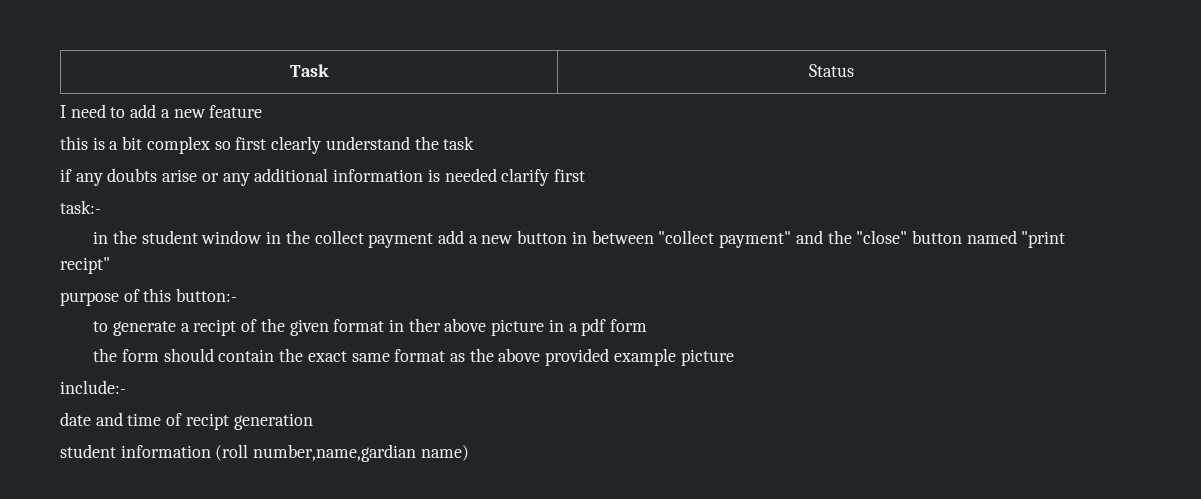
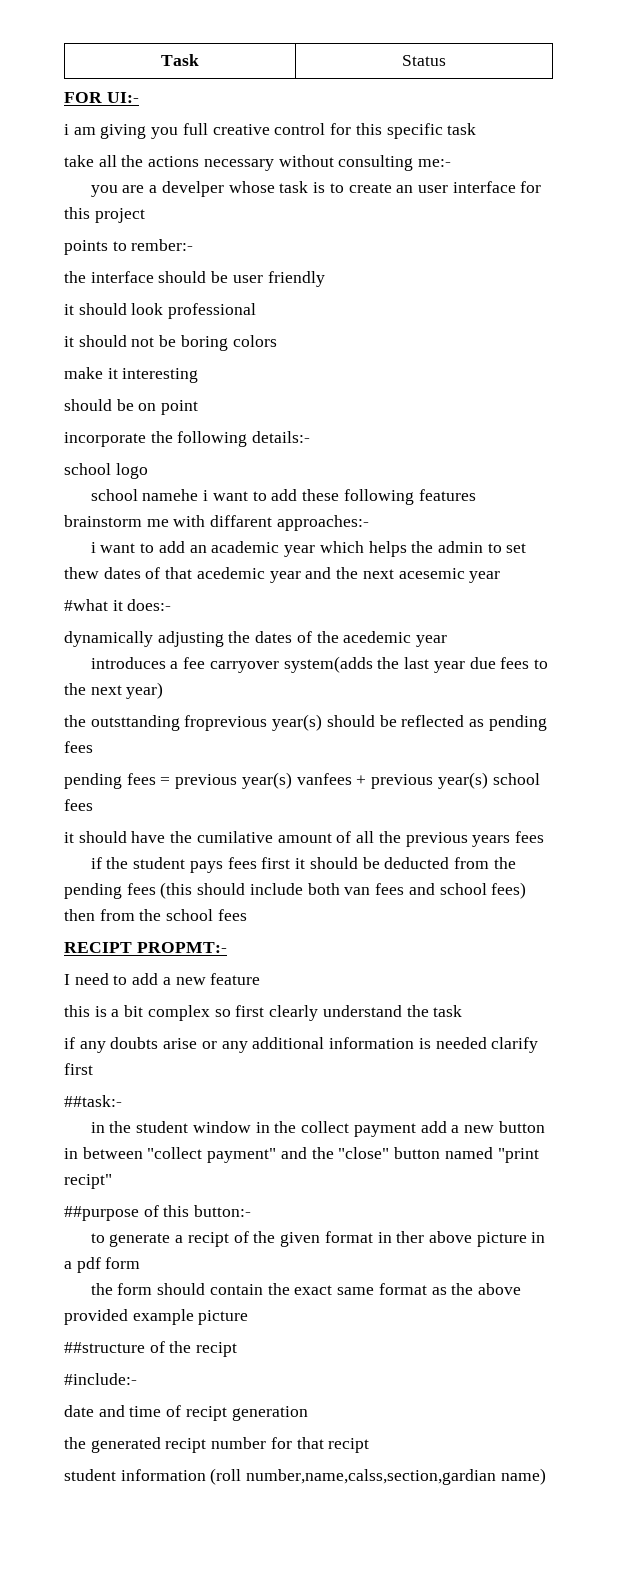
+ FOR UI:-
+ i am giving you full creative control for this specific task
+ take all the actions necessary without consulting me:-
+ you are a develper whose task is to create an user interface for this project
+ points to rember:-
+ the interface should be user friendly
+ it should look professional
+ it should not be boring colors
+ make it interesting
+ should be on point
+ incorporate the following details:-
+ school logo
+ school namehe i want to add these following features brainstorm me with diffarent approaches:-
+ i want to add an academic year which helps the admin to set thew dates of that acedemic year and the next acesemic year
+ #what it does:-
+ dynamically adjusting the dates of the acedemic year
+ introduces a fee carryover system(adds the last year due fees to the next year)
+ the outsttanding froprevious year(s) should be reflected as pending fees
+ pending fees = previous year(s) vanfees + previous year(s) school fees
+ it should have the cumilative amount of all the previous years fees
+ if the student pays fees first it should be deducted from the pending fees (this should include both van fees and school fees) then from the school fees
+ RECIPT PROPMT:-
- task:-
+ ##task:-
- purpose of this button:-
+ ##purpose of this button:-
- include:-
+ ##structure of the recipt
+ #include:-
+ the generated recipt number for that recipt
- student information (roll number,name,gardian name)
+ student information (roll number,name,calss,section,gardian name)

